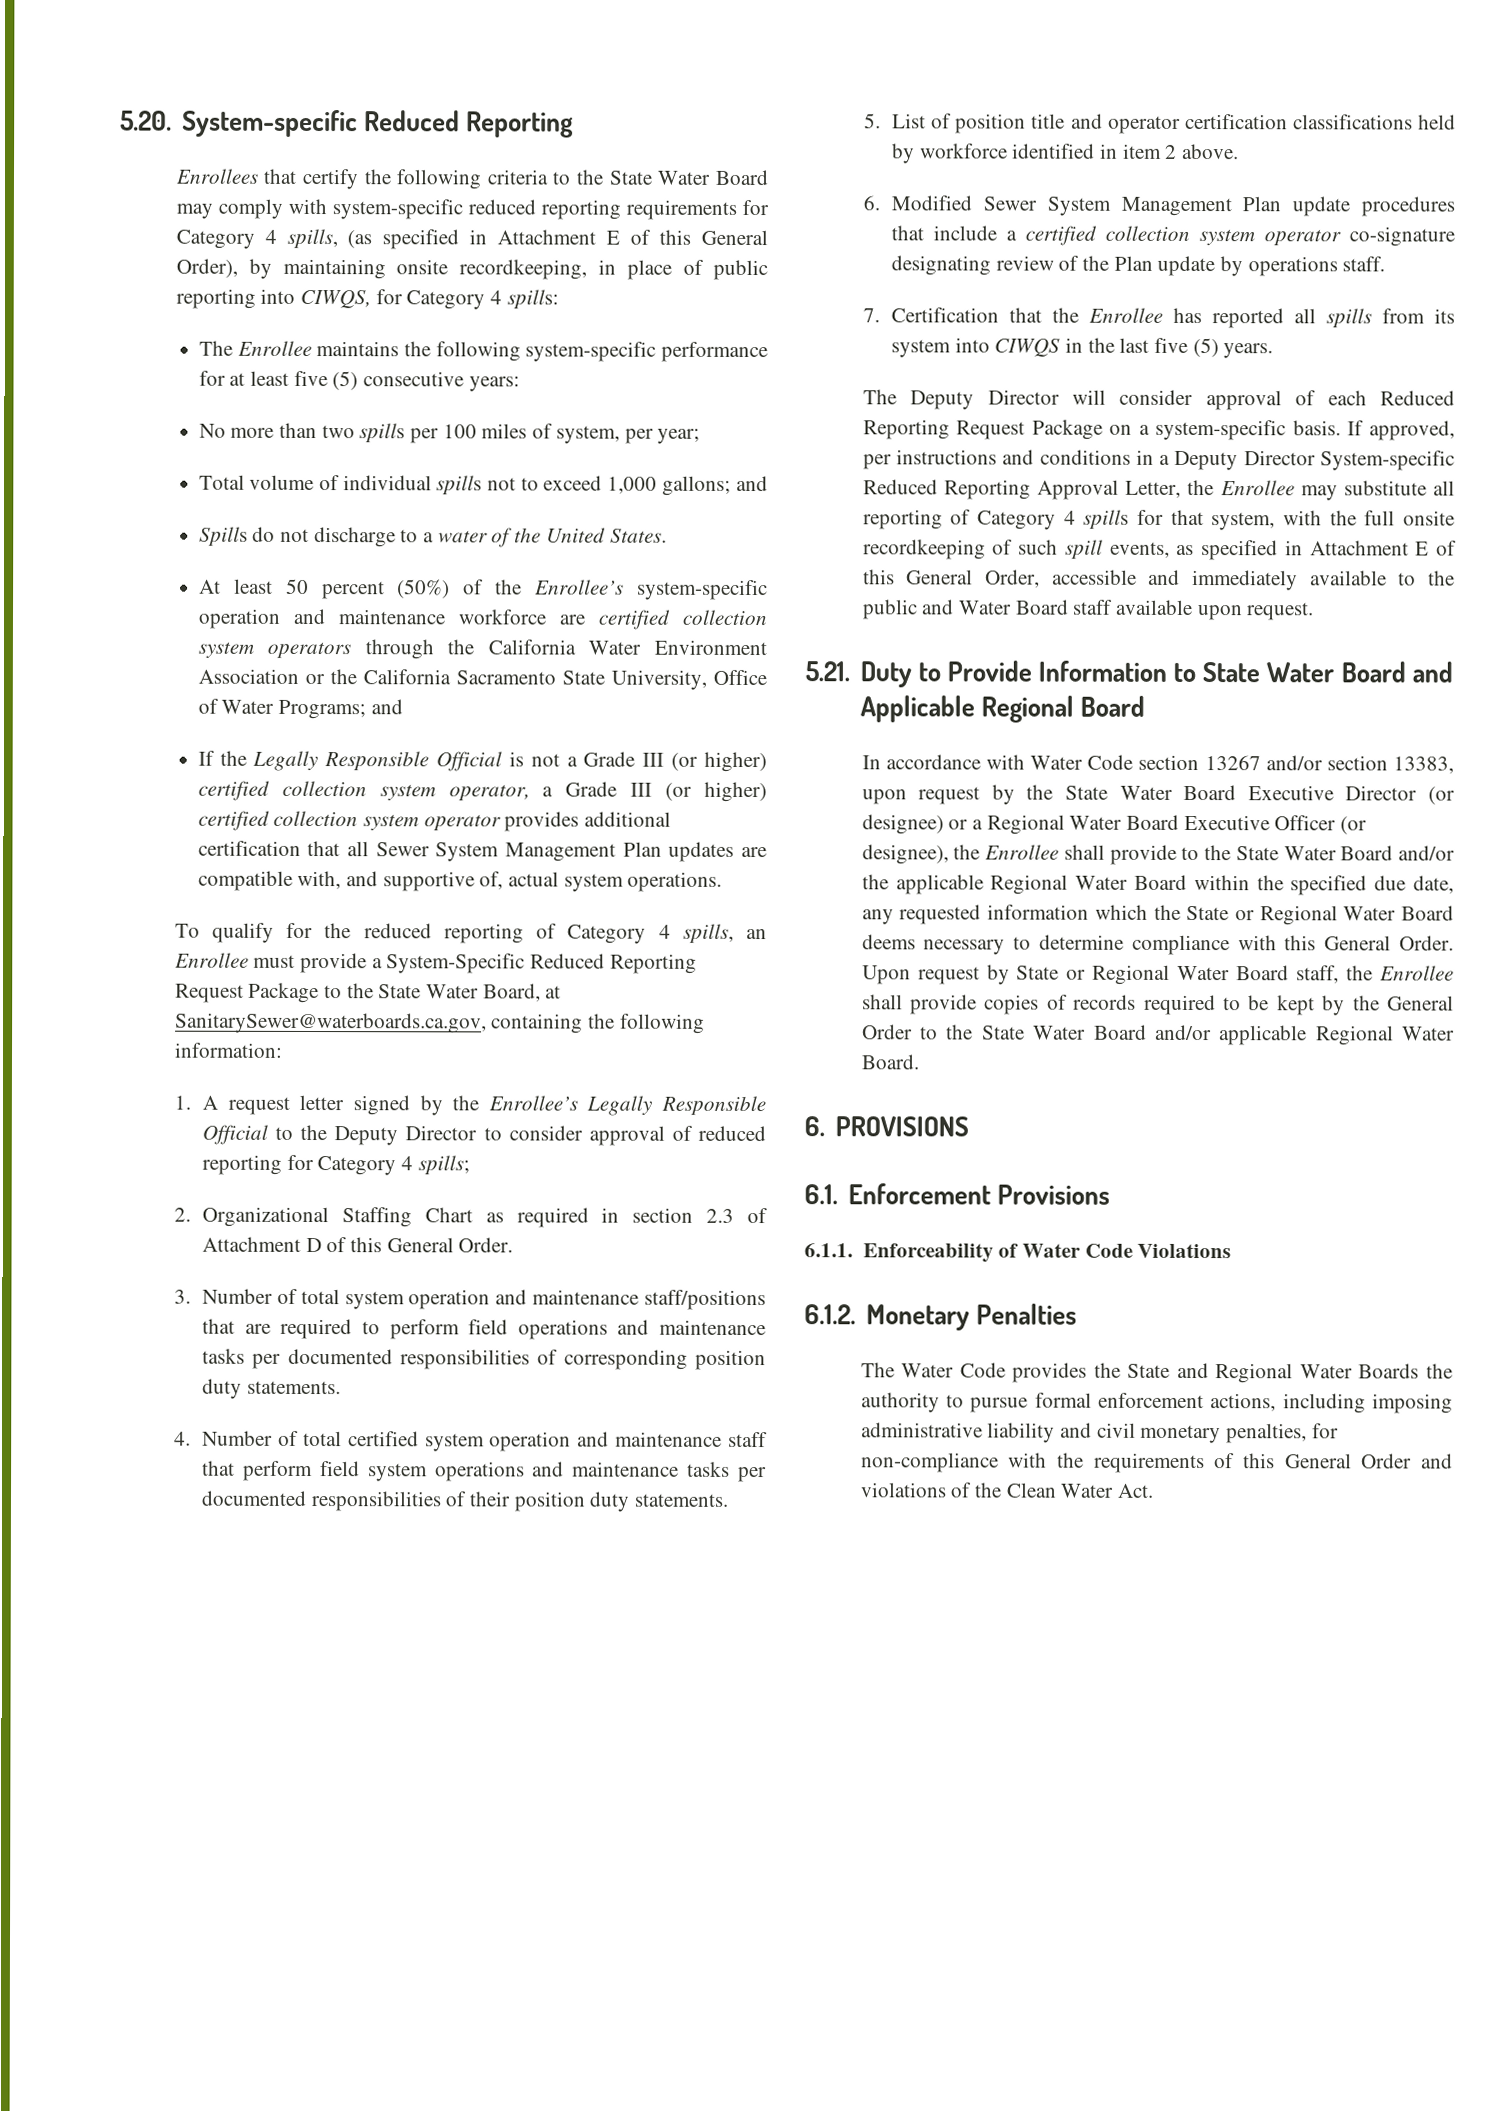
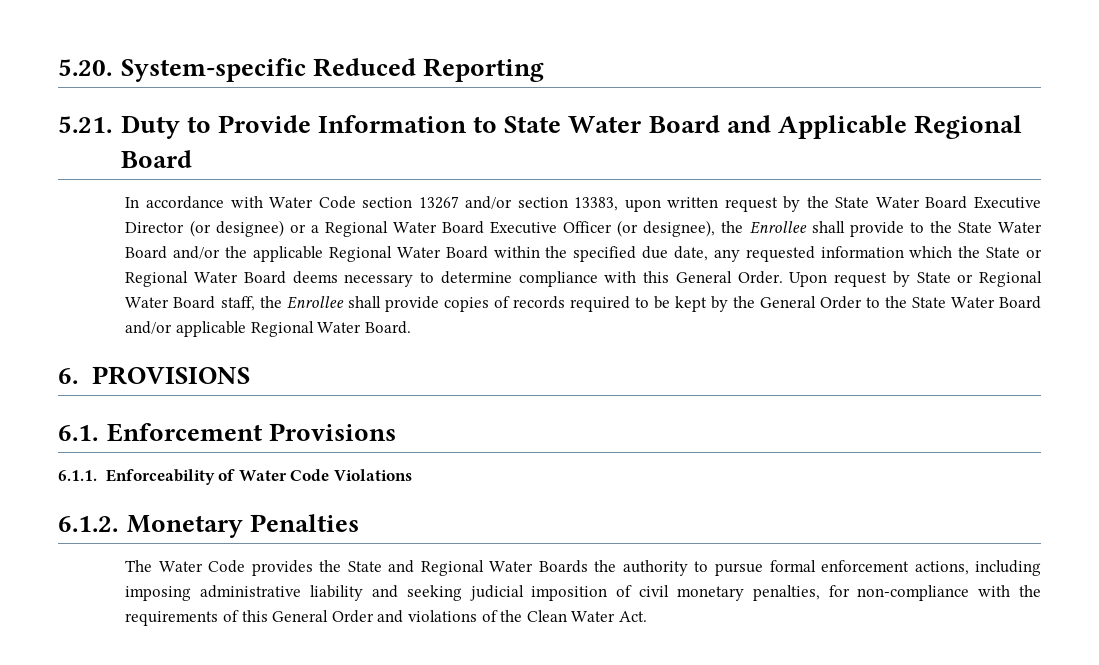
- Enrollees that certify the following criteria to the State Water Board may comply with system-specific reduced reporting requirements for Category 4 spills, (as specified in Attachment E of this General Order), by maintaining onsite recordkeeping, in place of public reporting into CIWQS, for Category 4 spills:
- The Enrollee maintains the following system-specific performance for at least five (5) consecutive years:
- No more than two spills per 100 miles of system, per year;
- Total volume of individual spills not to exceed 1,000 gallons; and
- Spills do not discharge to a water of the United States.
- At least 50 percent (50%) of the Enrollee’s system-specific operation and maintenance workforce are certified collection system operators through the California Water Environment Association or the California Sacramento State University, Office of Water Programs; and
- If the Legally Responsible Official is not a Grade III (or higher) certified collection system operator, a Grade III (or higher) certified collection system operator provides additional certification that all Sewer System Management Plan updates are compatible with, and supportive of, actual system operations.
- To qualify for the reduced reporting of Category 4 spills, an Enrollee must provide a System-Specific Reduced Reporting Request Package to the State Water Board, at SanitarySewer@waterboards.ca.gov, containing the following information:
- 1. A request letter signed by the Enrollee’s Legally Responsible Official to the Deputy Director to consider approval of reduced reporting for Category 4 spills;
- 2. Organizational Staffing Chart as required in section 2.3 of Attachment D of this General Order.
- 3. Number of total system operation and maintenance staff/positions that are required to perform field operations and maintenance tasks per documented responsibilities of corresponding position duty statements.
- 4. Number of total certified system operation and maintenance staff that perform field system operations and maintenance tasks per documented responsibilities of their position duty statements.
- 5. List of position title and operator certification classifications held by workforce identified in item 2 above.
- 6. Modified Sewer System Management Plan update procedures that include a certified collection system operator co-signature designating review of the Plan update by operations staff.
- 7. Certification that the Enrollee has reported all spills from its system into CIWQS in the last five (5) years.
- The Deputy Director will consider approval of each Reduced Reporting Request Package on a system-specific basis. If approved, per instructions and conditions in a Deputy Director System-specific Reduced Reporting Approval Letter, the Enrollee may substitute all reporting of Category 4 spills for that system, with the full onsite recordkeeping of such spill events, as specified in Attachment E of this General Order, accessible and immediately available to the public and Water Board staff available upon request.
- In accordance with Water Code section 13267 and/or section 13383, upon request by the State Water Board Executive Director (or designee) or a Regional Water Board Executive Officer (or designee), the Enrollee shall provide to the State Water Board and/or the applicable Regional Water Board within the specified due date, any requested information which the State or Regional Water Board deems necessary to determine compliance with this General Order.
+ In accordance with Water Code section 13267 and/or section 13383, upon written request by the State Water Board Executive Director (or designee) or a Regional Water Board Executive Officer (or designee), the Enrollee shall provide to the State Water Board and/or the applicable Regional Water Board within the specified due date, any requested information which the State or Regional Water Board deems necessary to determine compliance with this General Order.
- The Water Code provides the State and Regional Water Boards the authority to pursue formal enforcement actions, including imposing administrative liability and civil monetary penalties, for non-compliance with the requirements of this General Order and violations of the Clean Water Act.
+ The Water Code provides the State and Regional Water Boards the authority to pursue formal enforcement actions, including imposing administrative liability and seeking judicial imposition of civil monetary penalties, for non-compliance with the requirements of this General Order and violations of the Clean Water Act.

